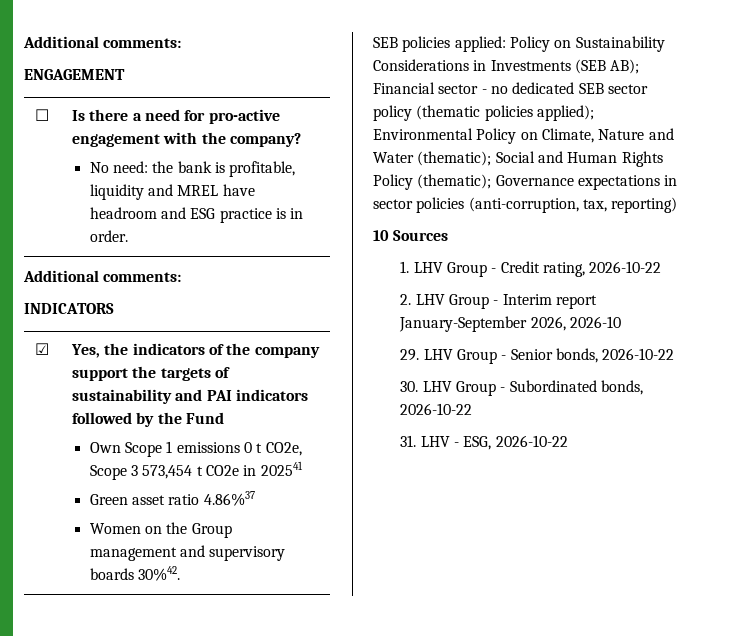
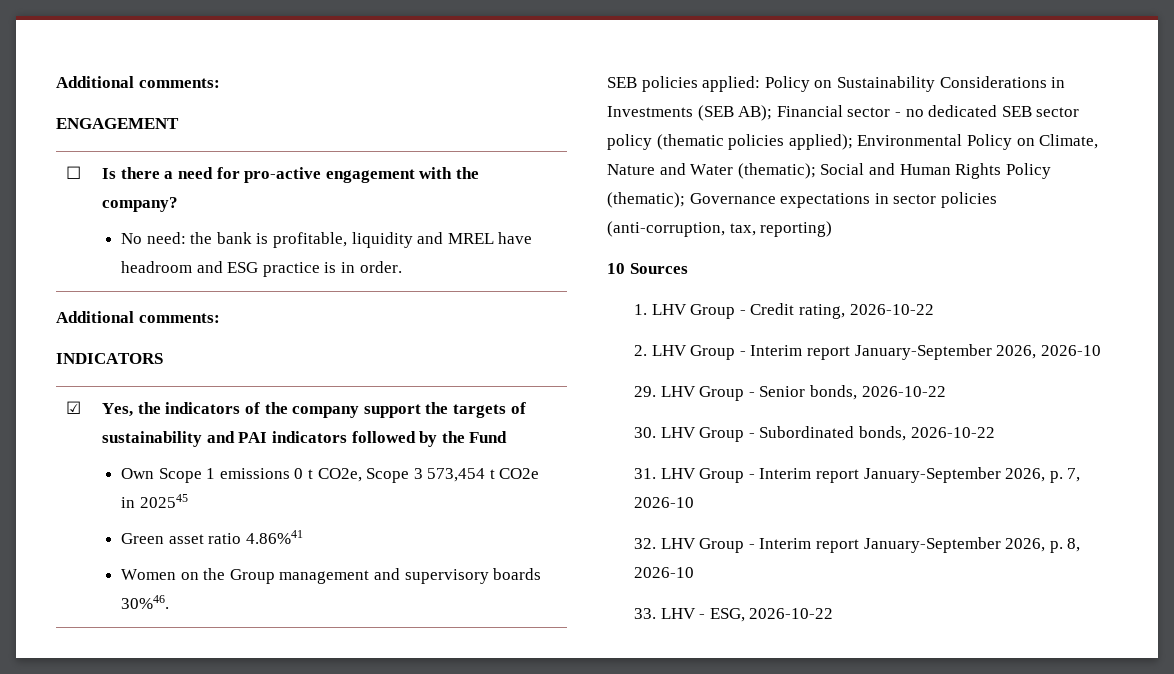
- Own Scope 1 emissions 0 t CO2e, Scope 3 573,454 t CO2e in 202541
+ Own Scope 1 emissions 0 t CO2e, Scope 3 573,454 t CO2e in 202545
- Green asset ratio 4.86%37
+ Green asset ratio 4.86%41
- Women on the Group management and supervisory boards 30%42.
+ Women on the Group management and supervisory boards 30%46.
- 31. LHV - ESG, 2026-10-22
+ 31. LHV Group - Interim report January-September 2026, p. 7, 2026-10
+ 32. LHV Group - Interim report January-September 2026, p. 8, 2026-10
+ 33. LHV - ESG, 2026-10-22

